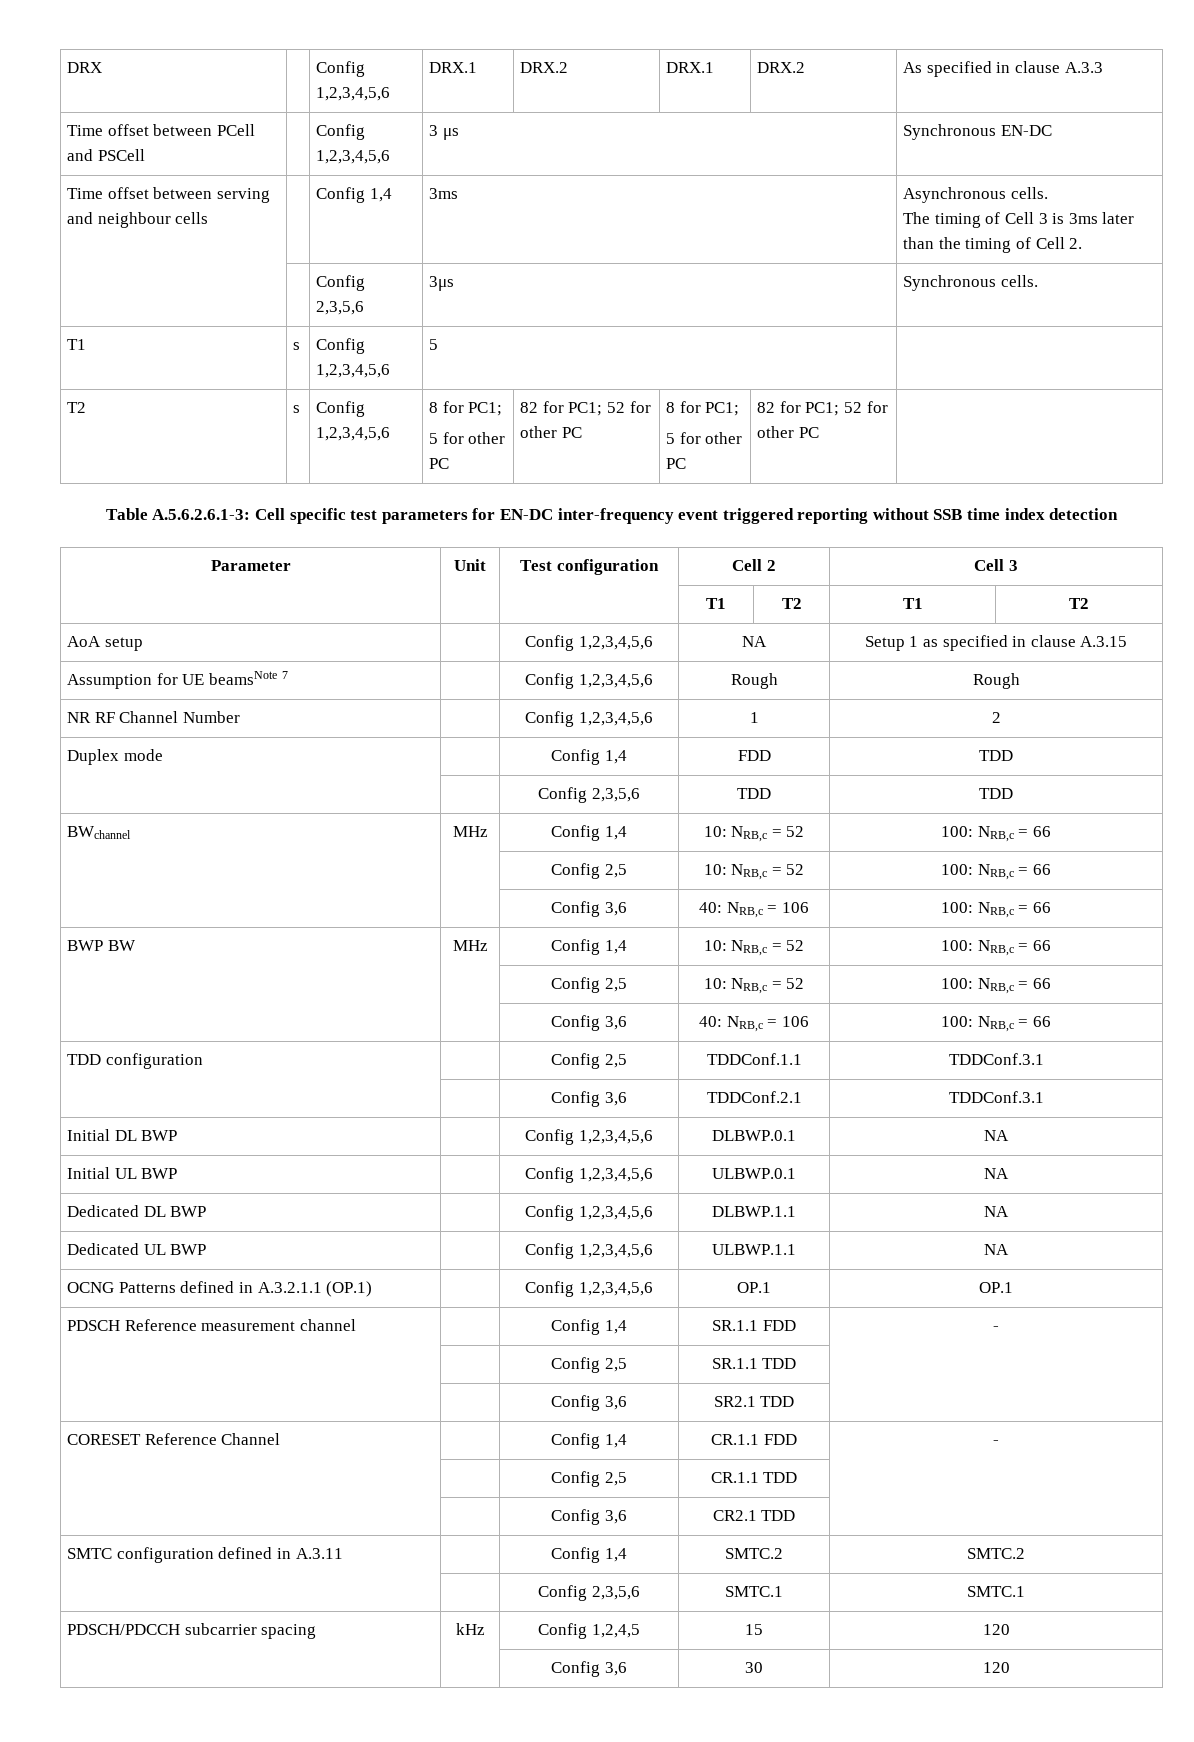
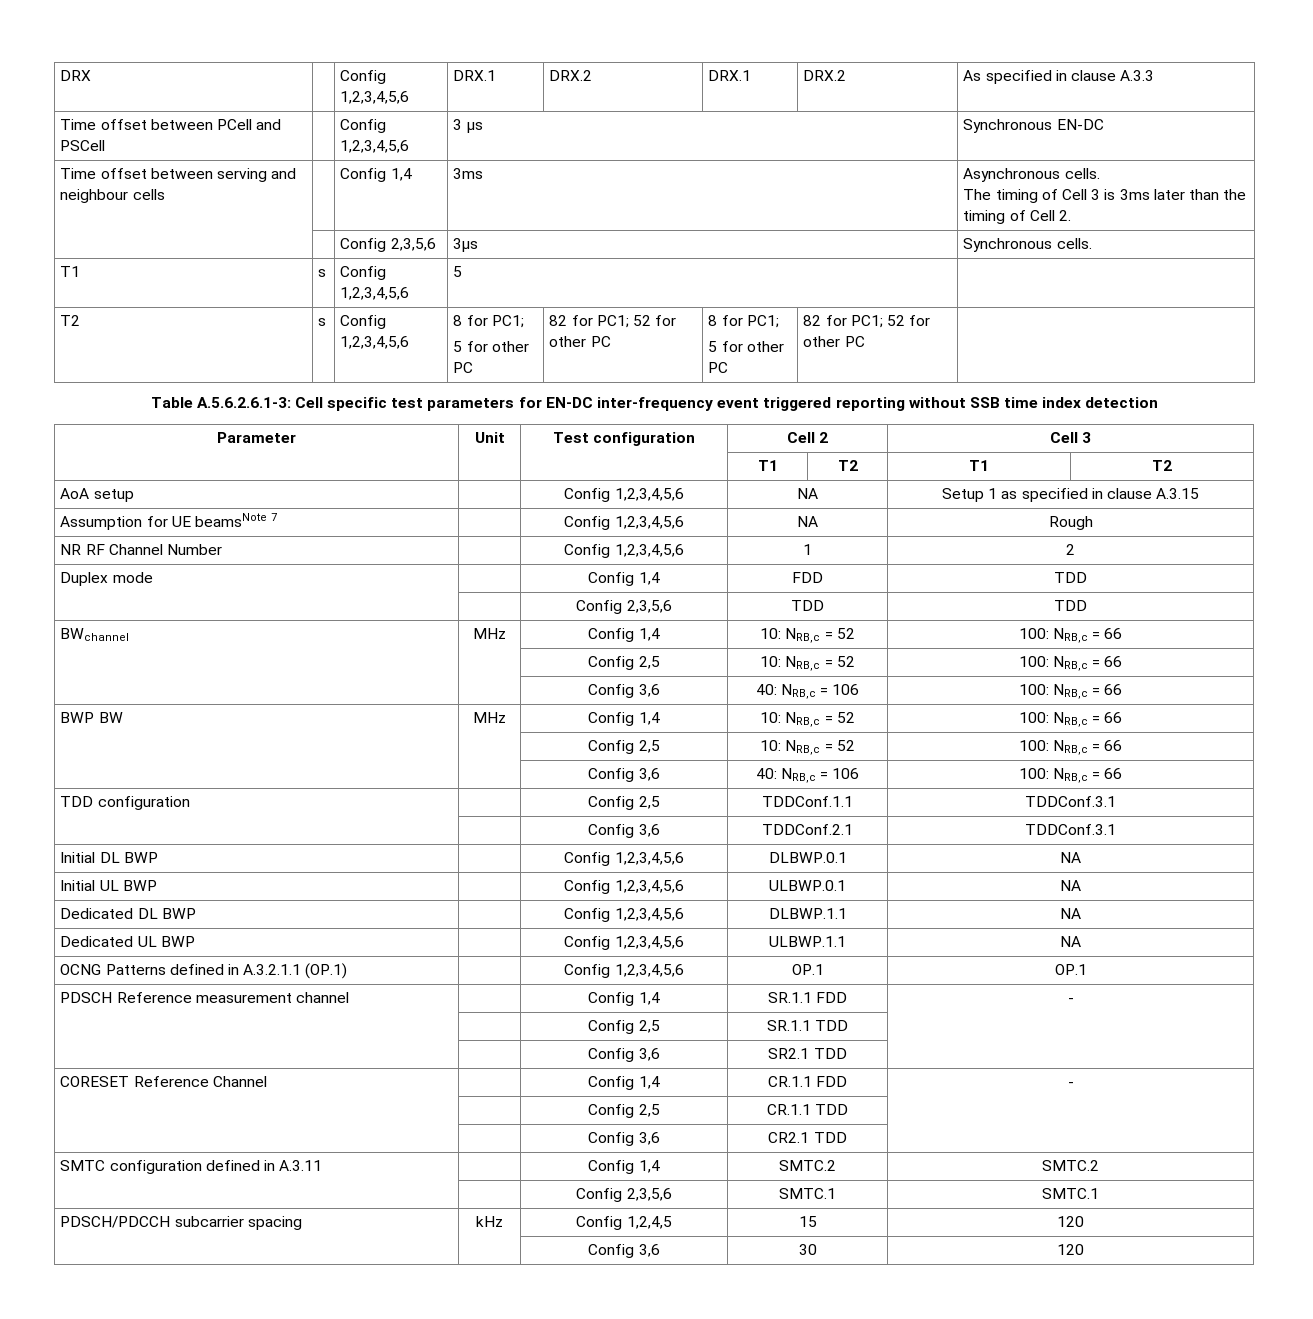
- Assumption for UE beamsNote 7 | | Config 1,2,3,4,5,6 | Rough | Rough
+ Assumption for UE beamsNote 7 | | Config 1,2,3,4,5,6 | NA | Rough

